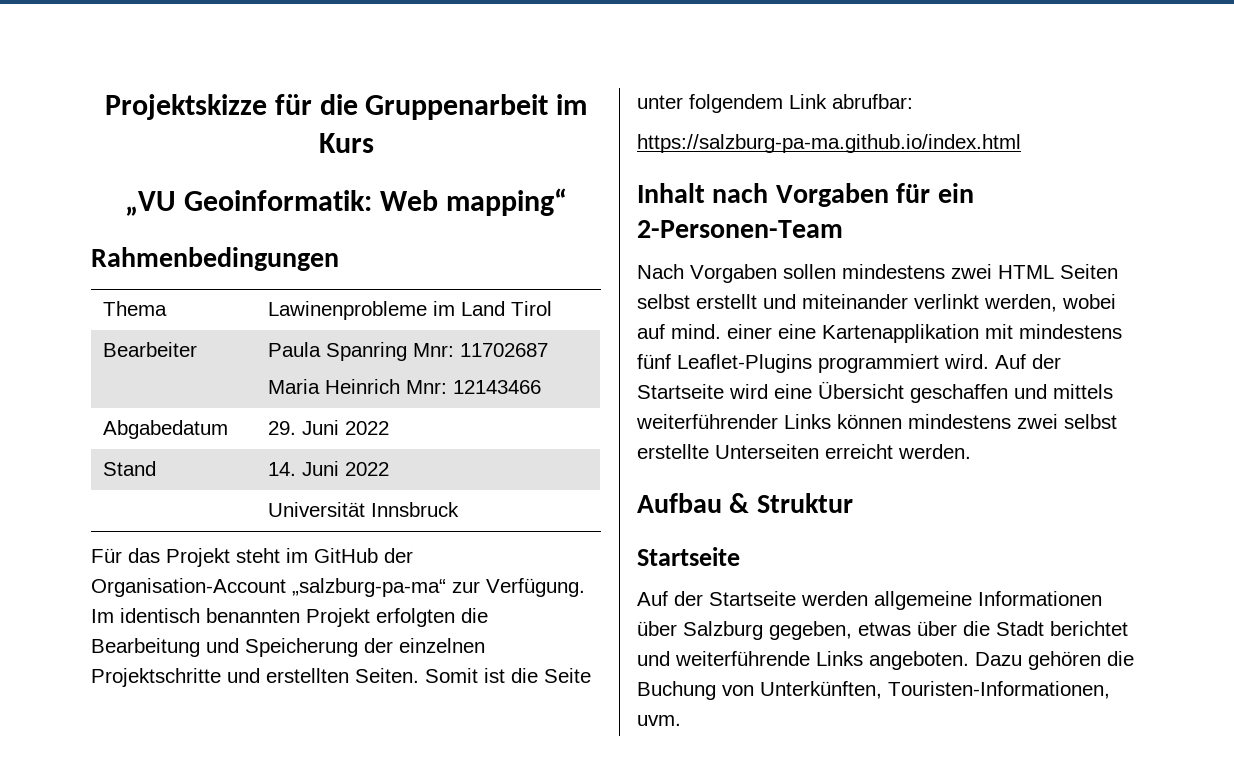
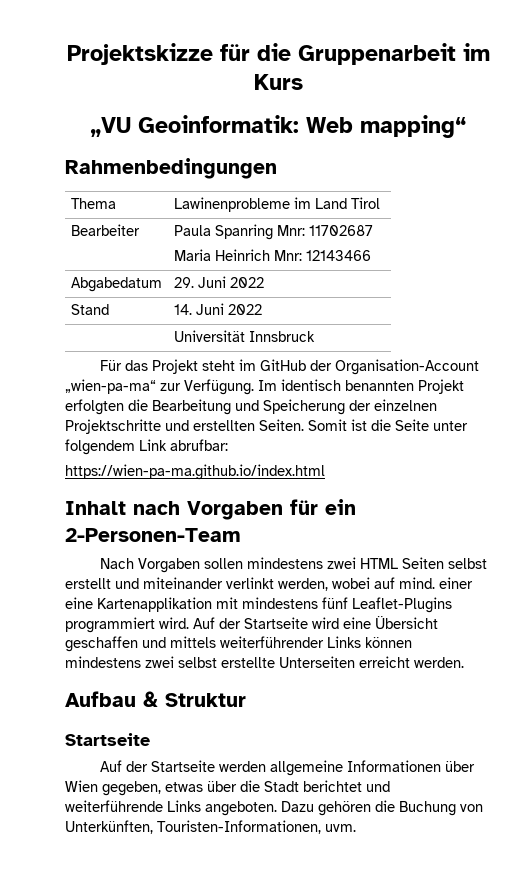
- Für das Projekt steht im GitHub der Organisation-Account „salzburg-pa-ma“ zur Verfügung.
+ Für das Projekt steht im GitHub der Organisation-Account „wien-pa-ma“ zur Verfügung.
- https://salzburg-pa-ma.github.io/index.html
+ https://wien-pa-ma.github.io/index.html
- Auf der Startseite werden allgemeine Informationen über Salzburg gegeben, etwas über die Stadt berichtet und weiterführende Links angeboten.
+ Auf der Startseite werden allgemeine Informationen über Wien gegeben, etwas über die Stadt berichtet und weiterführende Links angeboten.

